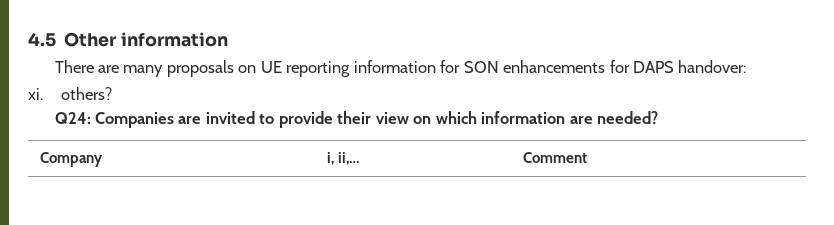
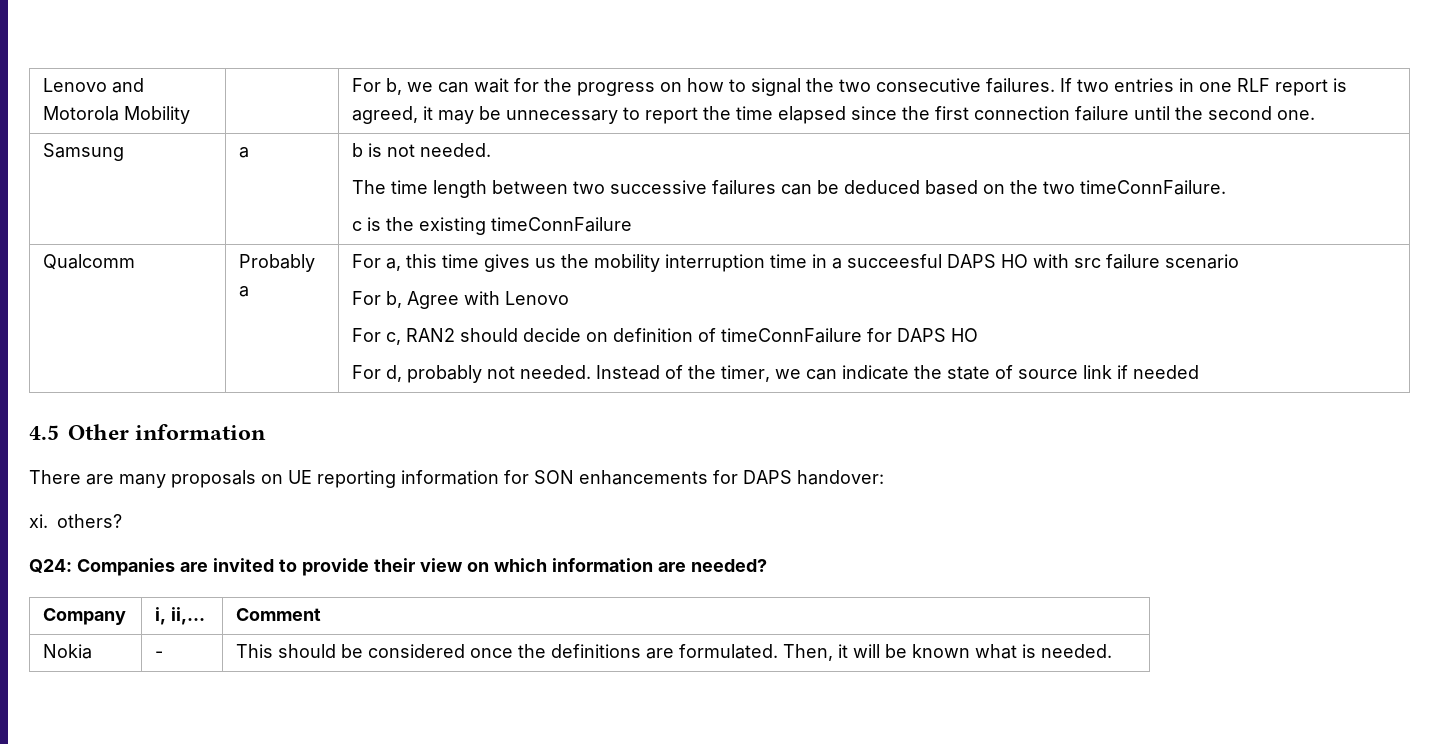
+ Lenovo and Motorola Mobility | | For b, we can wait for the progress on how to signal the two consecutive failures. If two entries in one RLF report is agreed, it may be unnecessary to report the time elapsed since the first connection failure until the second one.
+ Samsung | a | b is not needed.
+ The time length between two successive failures can be deduced based on the two timeConnFailure.
+ c is the existing timeConnFailure
+ Qualcomm | Probably a | For a, this time gives us the mobility interruption time in a succeesful DAPS HO with src failure scenario
+ For b, Agree with Lenovo
+ For c, RAN2 should decide on definition of timeConnFailure for DAPS HO
+ For d, probably not needed. Instead of the timer, we can indicate the state of source link if needed
+ Nokia | - | This should be considered once the definitions are formulated. Then, it will be known what is needed.

